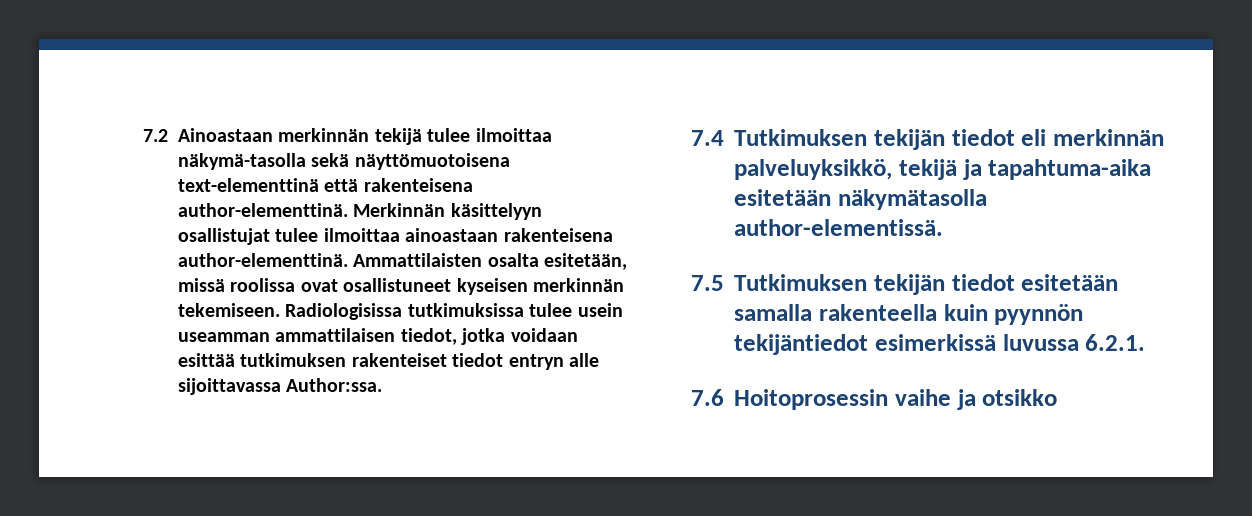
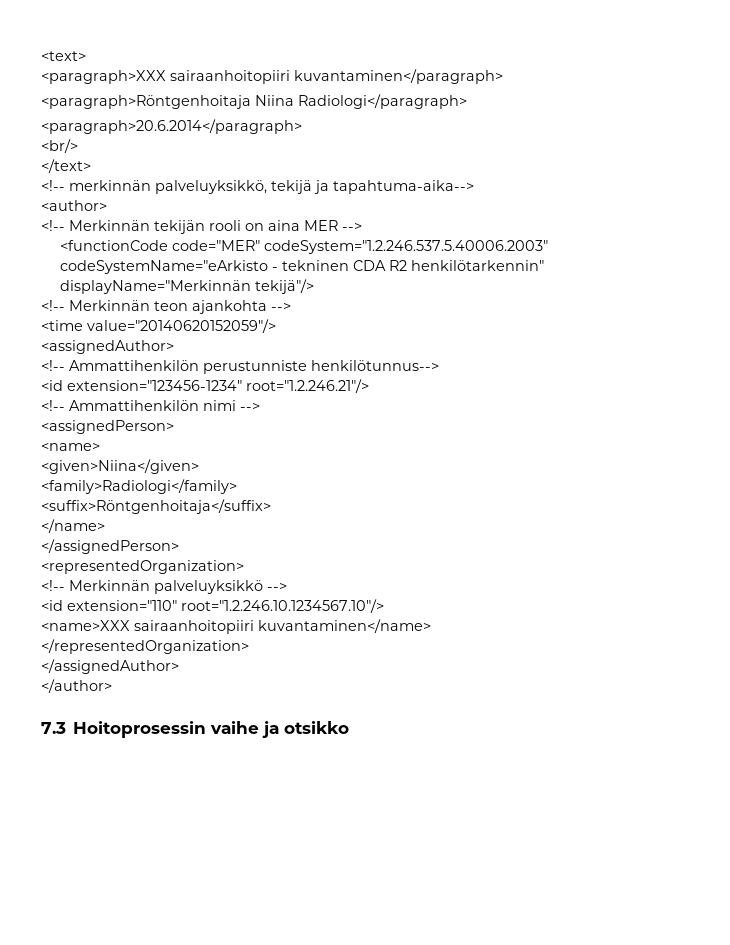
- 7.2 Ainoastaan merkinnän tekijä tulee ilmoittaa näkymä-tasolla sekä näyttömuotoisena text-elementtinä että rakenteisena author-elementtinä. Merkinnän käsittelyyn osallistujat tulee ilmoittaa ainoastaan rakenteisena author-elementtinä. Ammattilaisten osalta esitetään, missä roolissa ovat osallistuneet kyseisen merkinnän tekemiseen. Radiologisissa tutkimuksissa tulee usein useamman ammattilaisen tiedot, jotka voidaan esittää tutkimuksen rakenteiset tiedot entryn alle sijoittavassa Author:ssa.
- 7.4 Tutkimuksen tekijän tiedot eli merkinnän palveluyksikkö, tekijä ja tapahtuma-aika esitetään näkymätasolla author-elementissä.
- 7.5 Tutkimuksen tekijän tiedot esitetään samalla rakenteella kuin pyynnön tekijäntiedot esimerkissä luvussa 6.2.1.
- 7.6 Hoitoprosessin vaihe ja otsikko
+ <text>
+ <paragraph>XXX sairaanhoitopiiri kuvantaminen</paragraph>
+ <paragraph>Röntgenhoitaja Niina Radiologi</paragraph>
+ <paragraph>20.6.2014</paragraph>
+ <br/>
+ </text>
+ <!-- merkinnän palveluyksikkö, tekijä ja tapahtuma-aika-->
+ <author>
+ <!-- Merkinnän tekijän rooli on aina MER -->
+ <functionCode code="MER" codeSystem="1.2.246.537.5.40006.2003" codeSystemName="eArkisto - tekninen CDA R2 henkilötarkennin" displayName="Merkinnän tekijä"/>
+ <!-- Merkinnän teon ajankohta -->
+ <time value="20140620152059"/>
+ <assignedAuthor>
+ <!-- Ammattihenkilön perustunniste henkilötunnus-->
+ <id extension="123456-1234" root="1.2.246.21"/>
+ <!-- Ammattihenkilön nimi -->
+ <assignedPerson>
+ <name>
+ <given>Niina</given>
+ <family>Radiologi</family>
+ <suffix>Röntgenhoitaja</suffix>
+ </name>
+ </assignedPerson>
+ <representedOrganization>
+ <!-- Merkinnän palveluyksikkö -->
+ <id extension="110" root="1.2.246.10.1234567.10"/>
+ <name>XXX sairaanhoitopiiri kuvantaminen</name>
+ </representedOrganization>
+ </assignedAuthor>
+ </author>
+ 7.3 Hoitoprosessin vaihe ja otsikko

